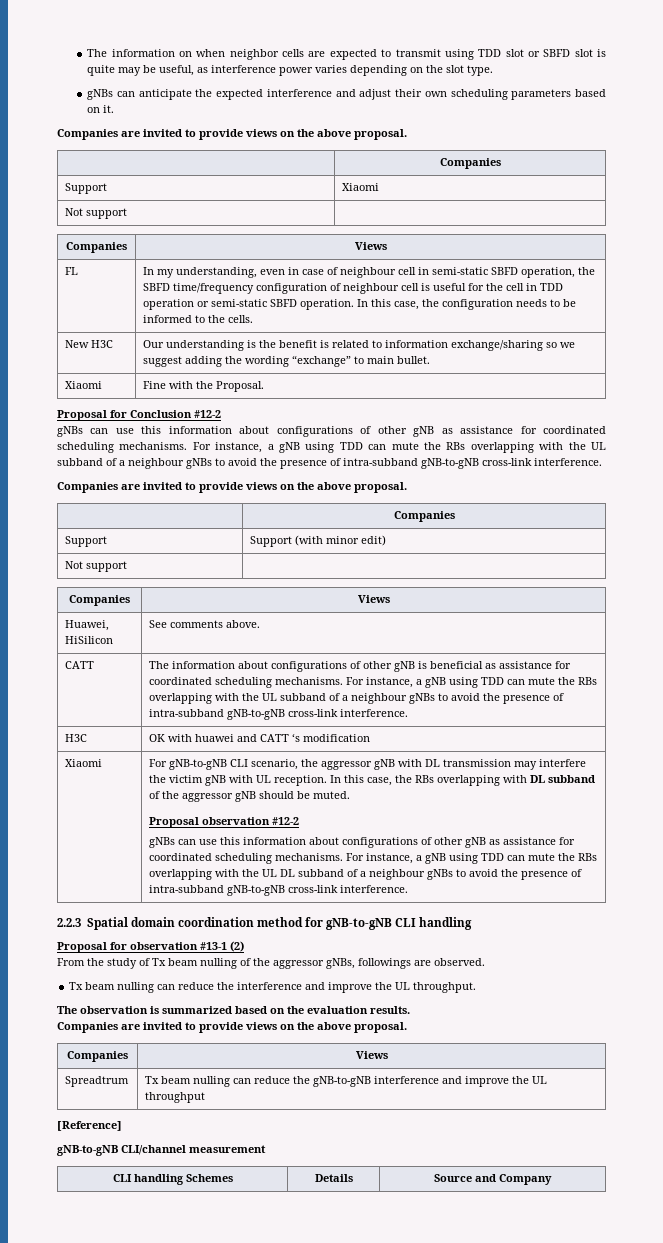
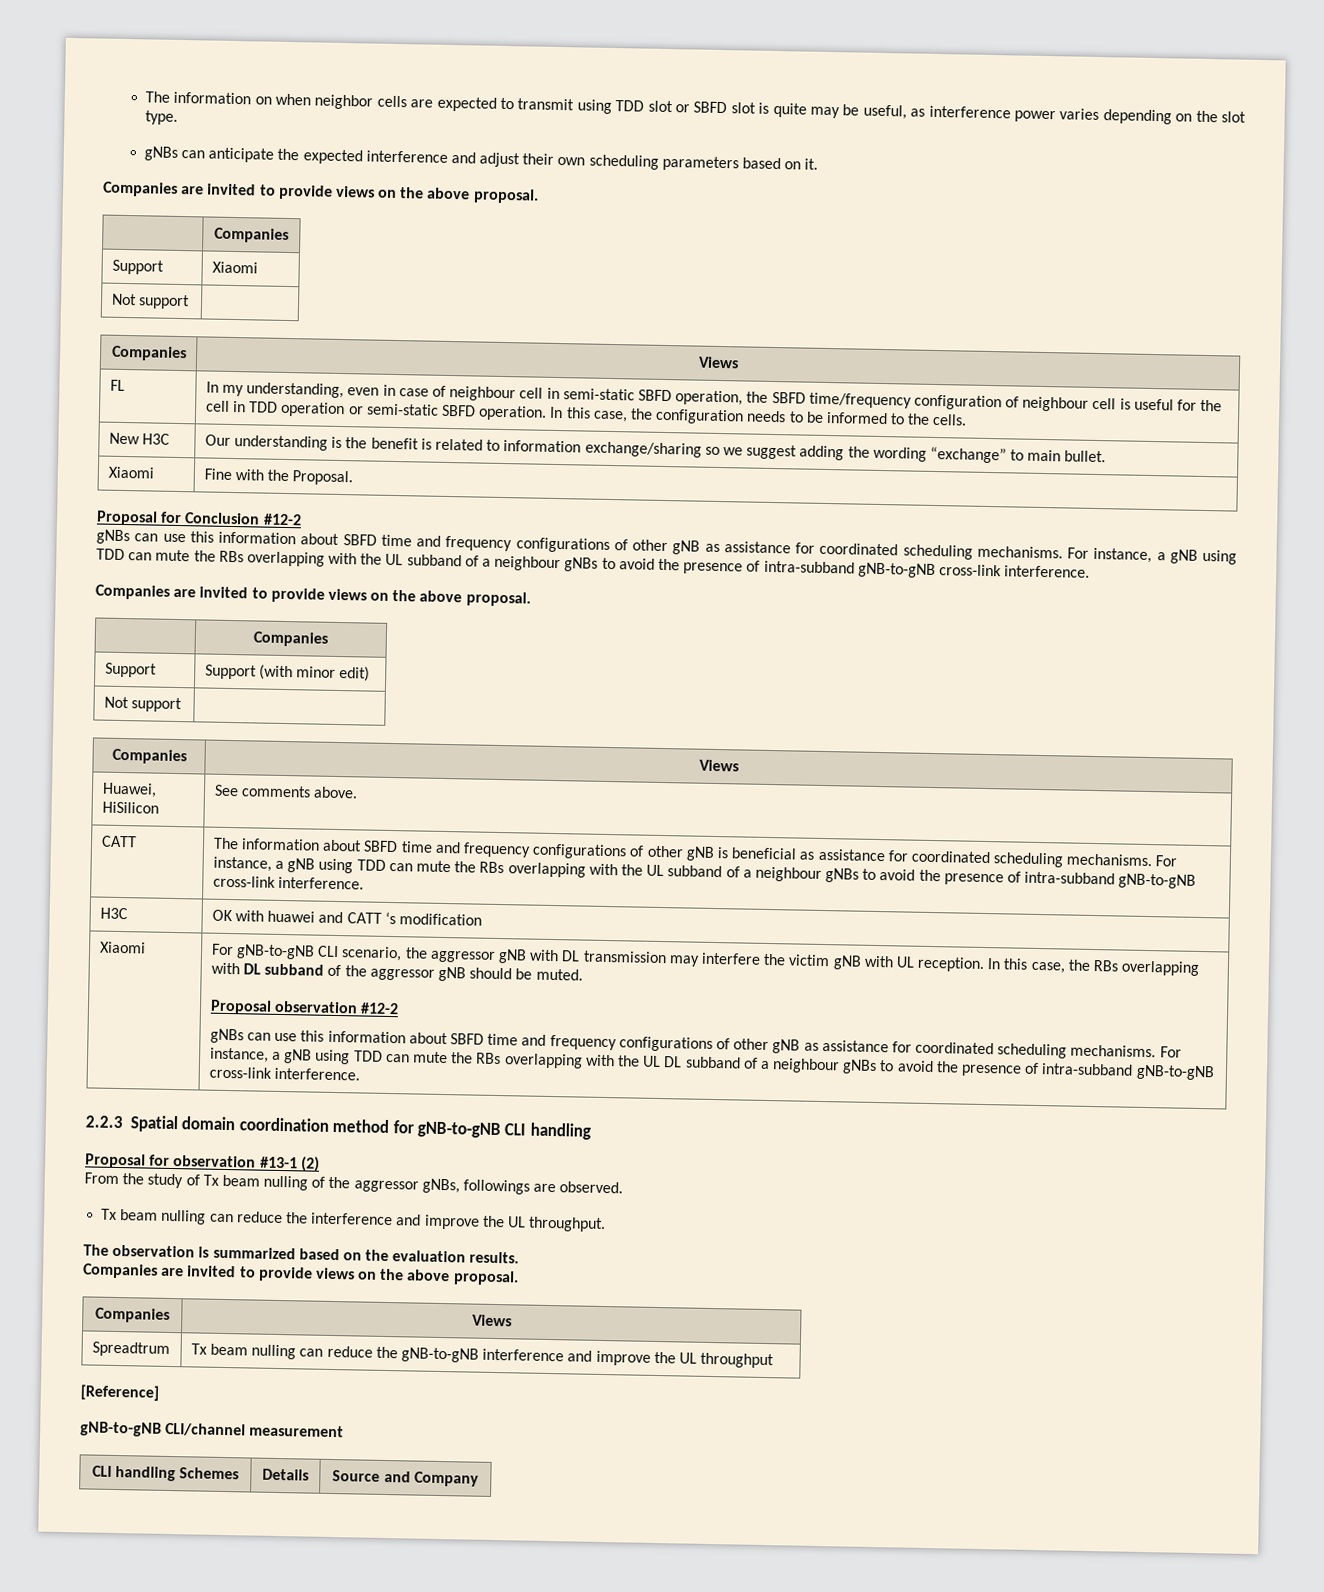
  Proposal for Conclusion #12-2
- gNBs can use this information about configurations of other gNB as assistance for coordinated scheduling mechanisms.
+ gNBs can use this information about SBFD time and frequency configurations of other gNB as assistance for coordinated scheduling mechanisms.
- The information about configurations of other gNB is beneficial as assistance for coordinated scheduling mechanisms.
+ The information about SBFD time and frequency configurations of other gNB is beneficial as assistance for coordinated scheduling mechanisms.
  Proposal observation #12-2
- gNBs can use this information about configurations of other gNB as assistance for coordinated scheduling mechanisms.
+ gNBs can use this information about SBFD time and frequency configurations of other gNB as assistance for coordinated scheduling mechanisms.

